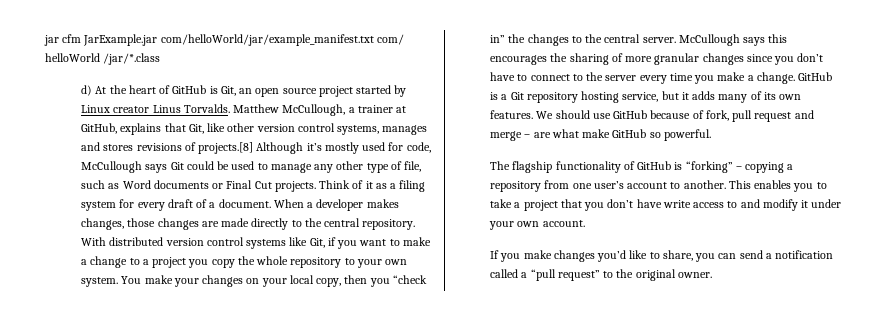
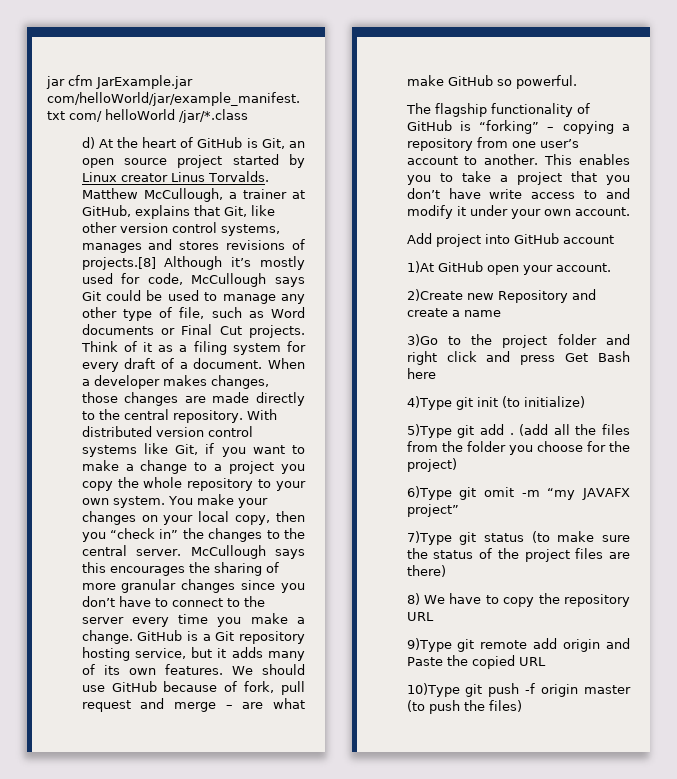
- If you make changes you’d like to share, you can send a notification called a “pull request” to the original owner.
+ Add project into GitHub account
+ 1)At GitHub open your account.
+ 2)Create new Repository and create a name
+ 3)Go to the project folder and right click and press Get Bash here
+ 4)Type git init (to initialize)
+ 5)Type git add . (add all the files from the folder you choose for the project)
+ 6)Type git omit -m “my JAVAFX project”
+ 7)Type git status (to make sure the status of the project files are there)
+ 8) We have to copy the repository URL
+ 9)Type git remote add origin and Paste the copied URL
+ 10)Type git push -f origin master (to push the files)

